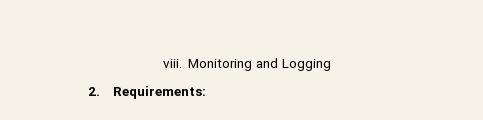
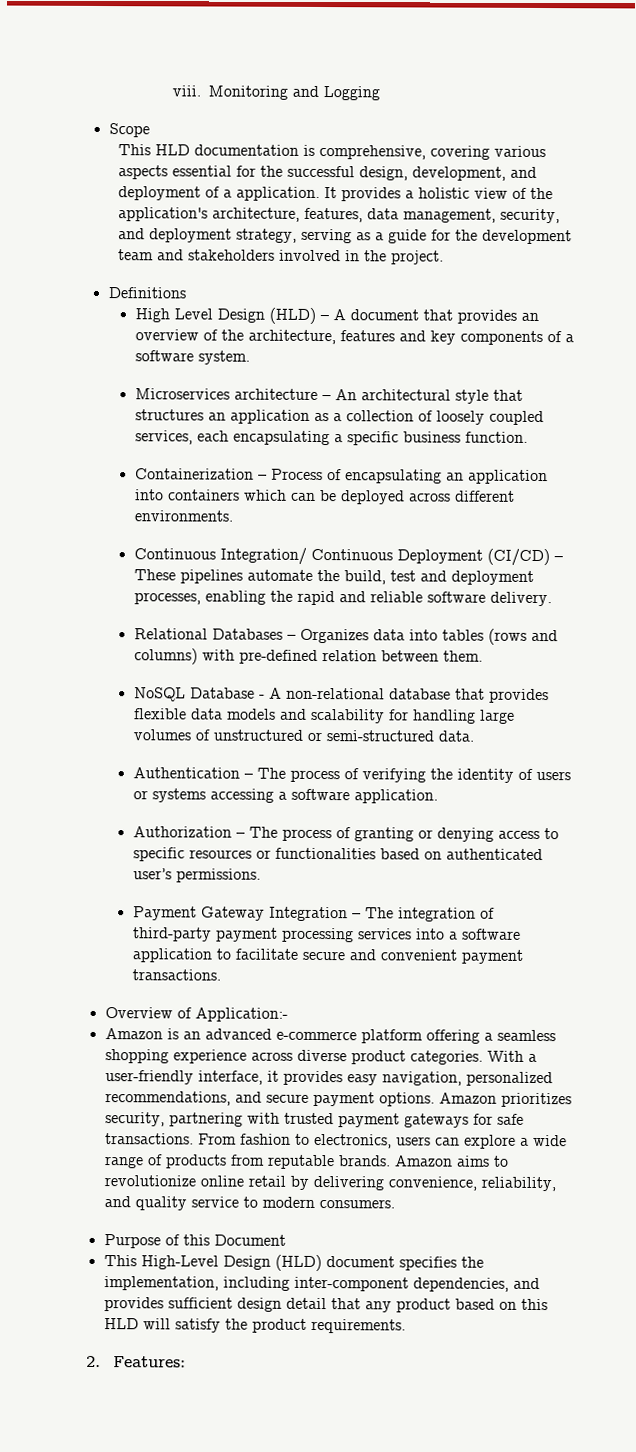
+ Scope
+ This HLD documentation is comprehensive, covering various aspects essential for the successful design, development, and deployment of a application. It provides a holistic view of the application's architecture, features, data management, security, and deployment strategy, serving as a guide for the development team and stakeholders involved in the project.
+ Definitions
+ High Level Design (HLD) – A document that provides an overview of the architecture, features and key components of a software system.
+ Microservices architecture – An architectural style that structures an application as a collection of loosely coupled services, each encapsulating a specific business function.
+ Containerization – Process of encapsulating an application into containers which can be deployed across different environments.
+ Continuous Integration/ Continuous Deployment (CI/CD) – These pipelines automate the build, test and deployment processes, enabling the rapid and reliable software delivery.
+ Relational Databases – Organizes data into tables (rows and columns) with pre-defined relation between them.
+ NoSQL Database - A non-relational database that provides flexible data models and scalability for handling large volumes of unstructured or semi-structured data.
+ Authentication – The process of verifying the identity of users or systems accessing a software application.
+ Authorization – The process of granting or denying access to specific resources or functionalities based on authenticated user’s permissions.
+ Payment Gateway Integration – The integration of third-party payment processing services into a software application to facilitate secure and convenient payment transactions.
+ Overview of Application:-
+ Amazon is an advanced e-commerce platform offering a seamless shopping experience across diverse product categories. With a user-friendly interface, it provides easy navigation, personalized recommendations, and secure payment options. Amazon prioritizes security, partnering with trusted payment gateways for safe transactions. From fashion to electronics, users can explore a wide range of products from reputable brands. Amazon aims to revolutionize online retail by delivering convenience, reliability, and quality service to modern consumers.
+ Purpose of this Document
+ This High-Level Design (HLD) document specifies the implementation, including inter-component dependencies, and provides sufficient design detail that any product based on this HLD will satisfy the product requirements.
- 2. Requirements:
+ 2. Features:

